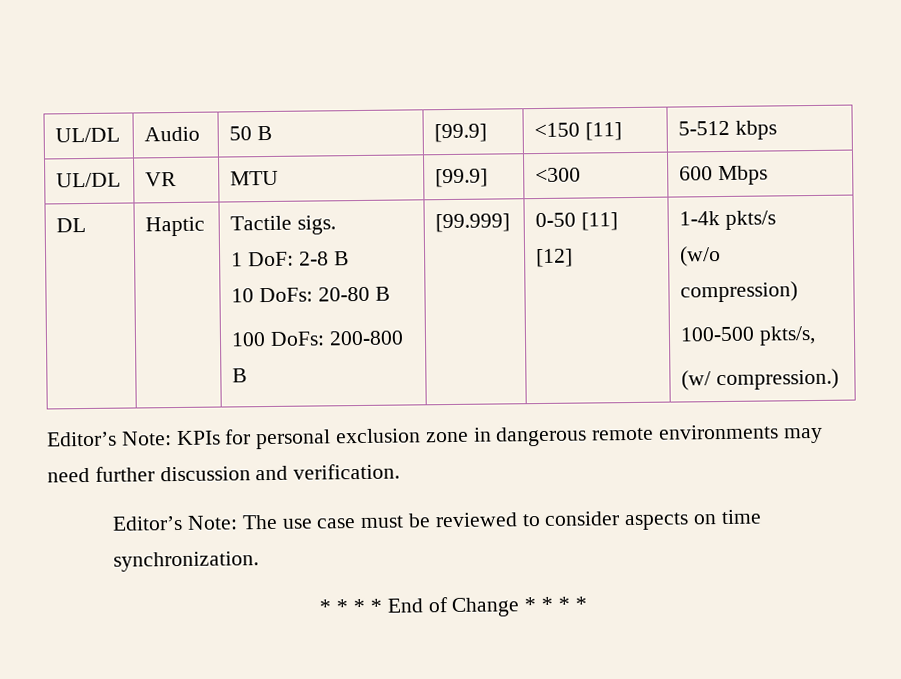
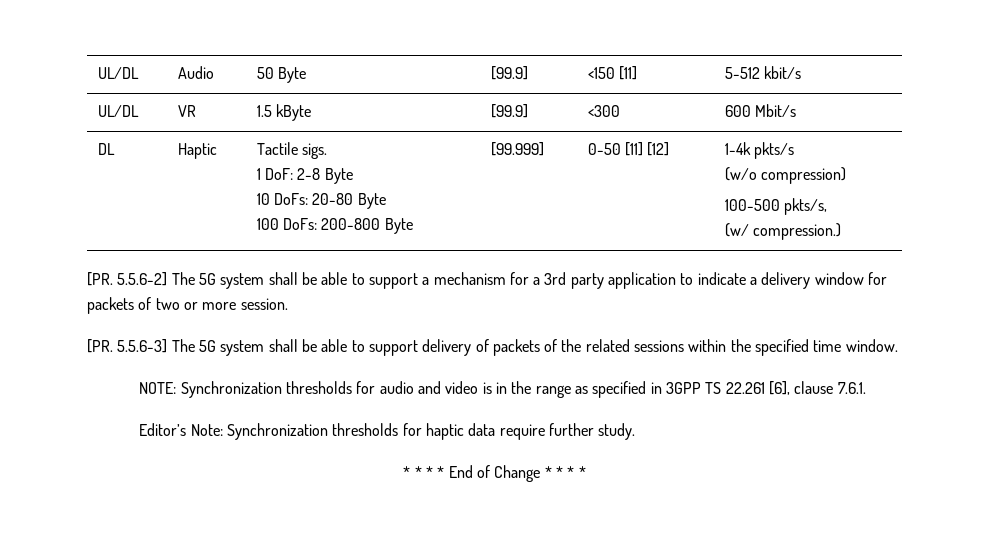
- UL/DL | Audio | 50 B | [99.9] | <150 [11] | 5-512 kbps
+ UL/DL | Audio | 50 Byte | [99.9] | <150 [11] | 5-512 kbit/s
- UL/DL | VR | MTU | [99.9] | <300 | 600 Mbps
+ UL/DL | VR | 1.5 kByte | [99.9] | <300 | 600 Mbit/s
  DL | Haptic | Tactile sigs.
- 1 DoF: 2-8 B
- 10 DoFs: 20-80 B
- 100 DoFs: 200-800 B | [99.999] | 0-50 [11] [12] | 1-4k pkts/s
+ 1 DoF: 2-8 Byte
+ 10 DoFs: 20-80 Byte
+ 100 DoFs: 200-800 Byte | [99.999] | 0-50 [11] [12] | 1-4k pkts/s
- Editor’s Note: KPIs for personal exclusion zone in dangerous remote environments may need further discussion and verification.
- Editor’s Note: The use case must be reviewed to consider aspects on time synchronization.
+ [PR. 5.5.6-2] The 5G system shall be able to support a mechanism for a 3rd party application to indicate a delivery window for packets of two or more session.
+ [PR. 5.5.6-3] The 5G system shall be able to support delivery of packets of the related sessions within the specified time window.
+ NOTE: Synchronization thresholds for audio and video is in the range as specified in 3GPP TS 22.261 [6], clause 7.6.1.
+ Editor’s Note: Synchronization thresholds for haptic data require further study.

